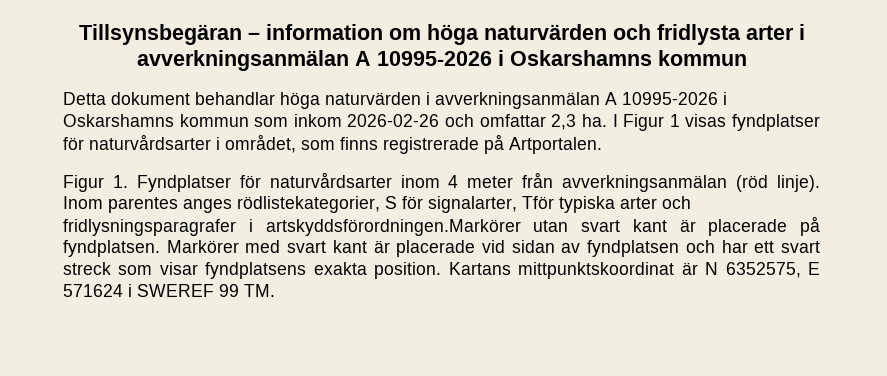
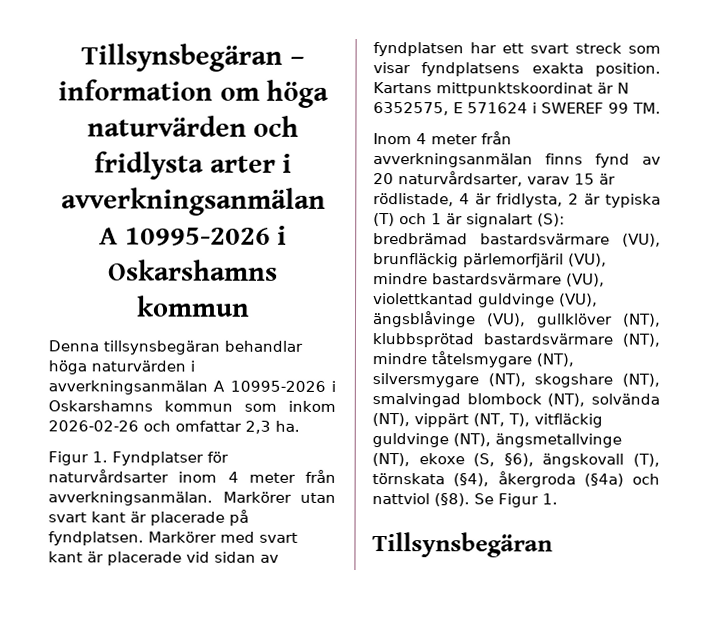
- Detta dokument behandlar höga naturvärden i avverkningsanmälan A 10995-2026 i Oskarshamns kommun som inkom 2026-02-26 och omfattar 2,3 ha. I Figur 1 visas fyndplatser för naturvårdsarter i området, som finns registrerade på Artportalen.
+ Denna tillsynsbegäran behandlar höga naturvärden i avverkningsanmälan A 10995-2026 i Oskarshamns kommun som inkom 2026-02-26 och omfattar 2,3 ha.
- Figur 1. Fyndplatser för naturvårdsarter inom 4 meter från avverkningsanmälan (röd linje). Inom parentes anges rödlistekategorier, S för signalarter, Tför typiska arter och fridlysningsparagrafer i artskyddsförordningen.Markörer utan svart kant är placerade på fyndplatsen.
+ Figur 1. Fyndplatser för naturvårdsarter inom 4 meter från avverkningsanmälan. Markörer utan svart kant är placerade på fyndplatsen.
- Markörer med svart kant är placerade vid sidan av fyndplatsen och har ett svart streck som visar fyndplatsens exakta position.
+ Markörer med svart kant är placerade vid sidan av fyndplatsen har ett svart streck som visar fyndplatsens exakta position.
+ Inom 4 meter från avverkningsanmälan finns fynd av 20 naturvårdsarter, varav 15 är rödlistade, 4 är fridlysta, 2 är typiska (T) och 1 är signalart (S): bredbrämad bastardsvärmare (VU), brunfläckig pärlemorfjäril (VU), mindre bastardsvärmare (VU), violettkantad guldvinge (VU), ängsblåvinge (VU), gullklöver (NT), klubbsprötad bastardsvärmare (NT), mindre tåtelsmygare (NT), silversmygare (NT), skogshare (NT), smalvingad blombock (NT), solvända (NT), vippärt (NT, T), vitfläckig guldvinge (NT), ängsmetallvinge (NT), ekoxe (S, §6), ängskovall (T), törnskata (§4), åkergroda (§4a) och nattviol (§8). Se Figur 1.
+ Tillsynsbegäran

